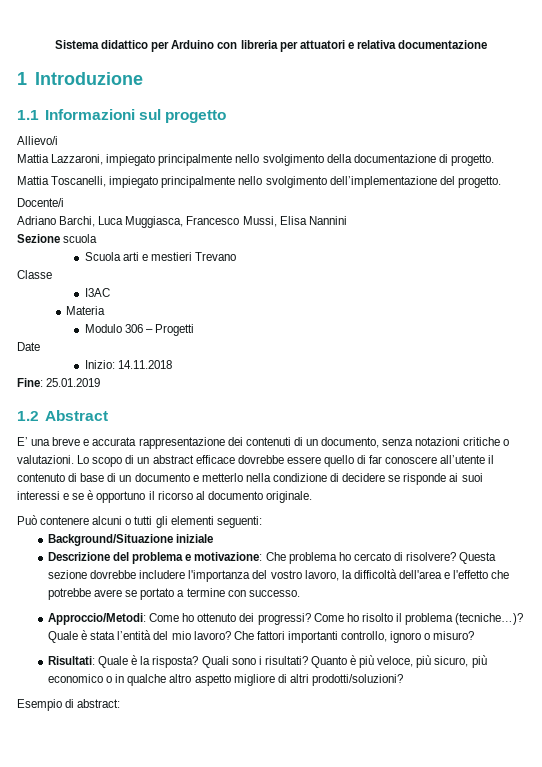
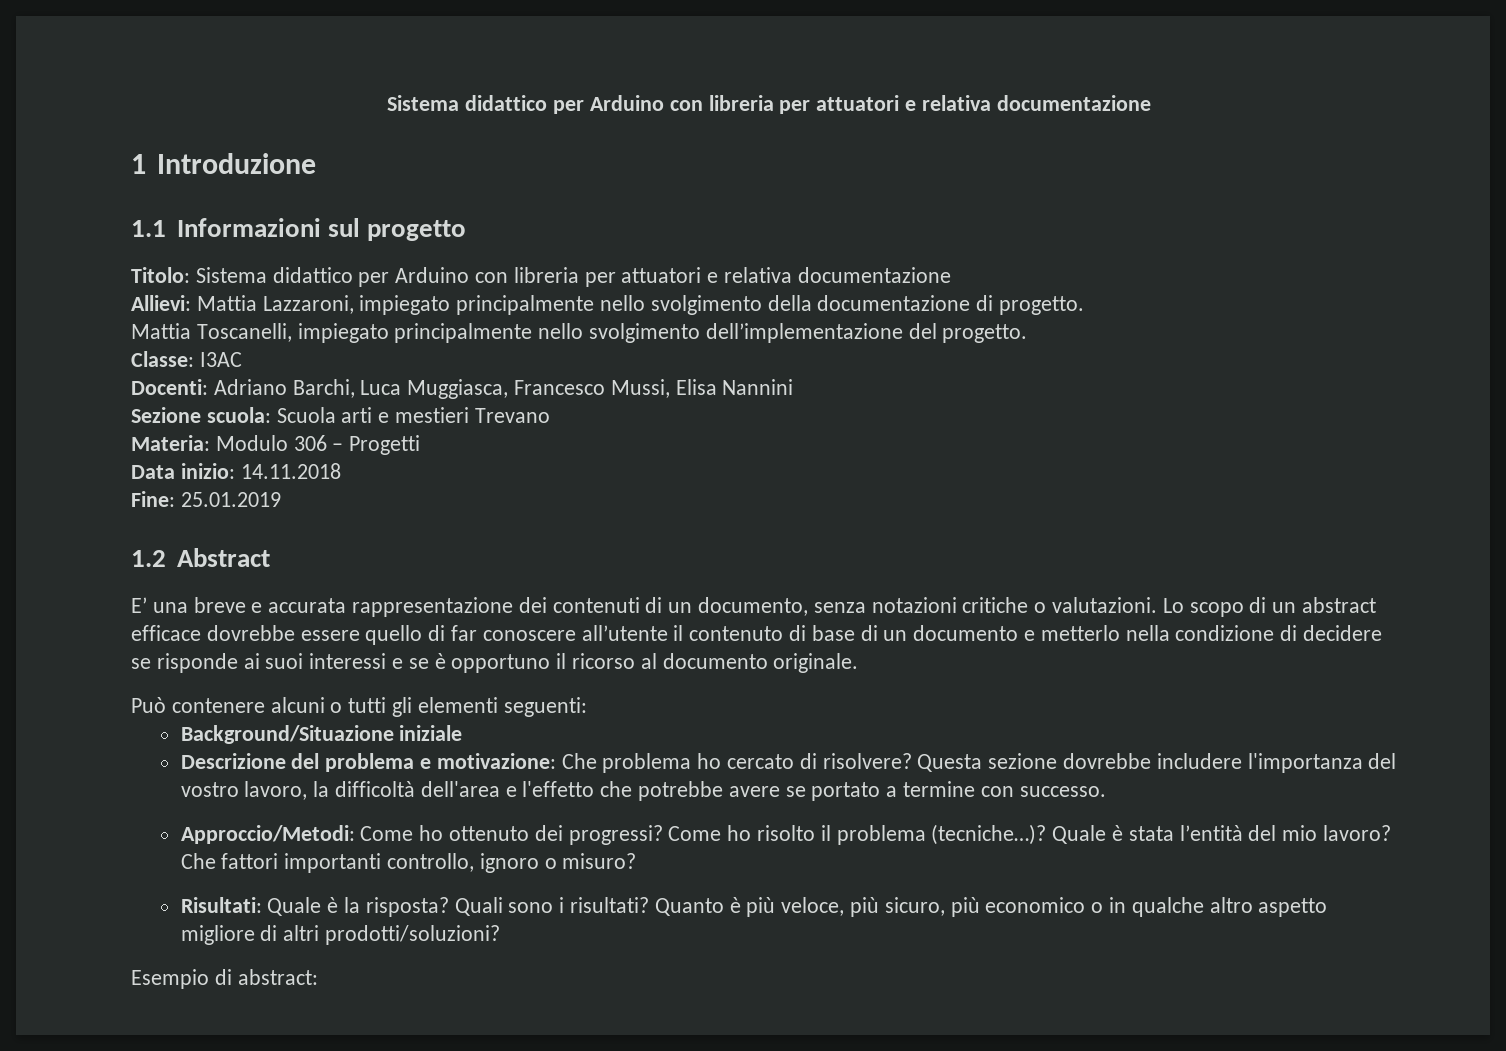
- Allievo/i
- Mattia Lazzaroni, impiegato principalmente nello svolgimento della documentazione di progetto.
+ Titolo: Sistema didattico per Arduino con libreria per attuatori e relativa documentazione
+ Allievi: Mattia Lazzaroni, impiegato principalmente nello svolgimento della documentazione di progetto.
- Docente/i
- Adriano Barchi, Luca Muggiasca, Francesco Mussi, Elisa Nannini
+ Classe: I3AC
+ Docenti: Adriano Barchi, Luca Muggiasca, Francesco Mussi, Elisa Nannini
- Sezione scuola
- Scuola arti e mestieri Trevano
+ Sezione scuola: Scuola arti e mestieri Trevano
- Classe
- I3AC
- Materia
- Modulo 306 – Progetti
+ Materia: Modulo 306 – Progetti
- Date
- Inizio: 14.11.2018
+ Data inizio: 14.11.2018

